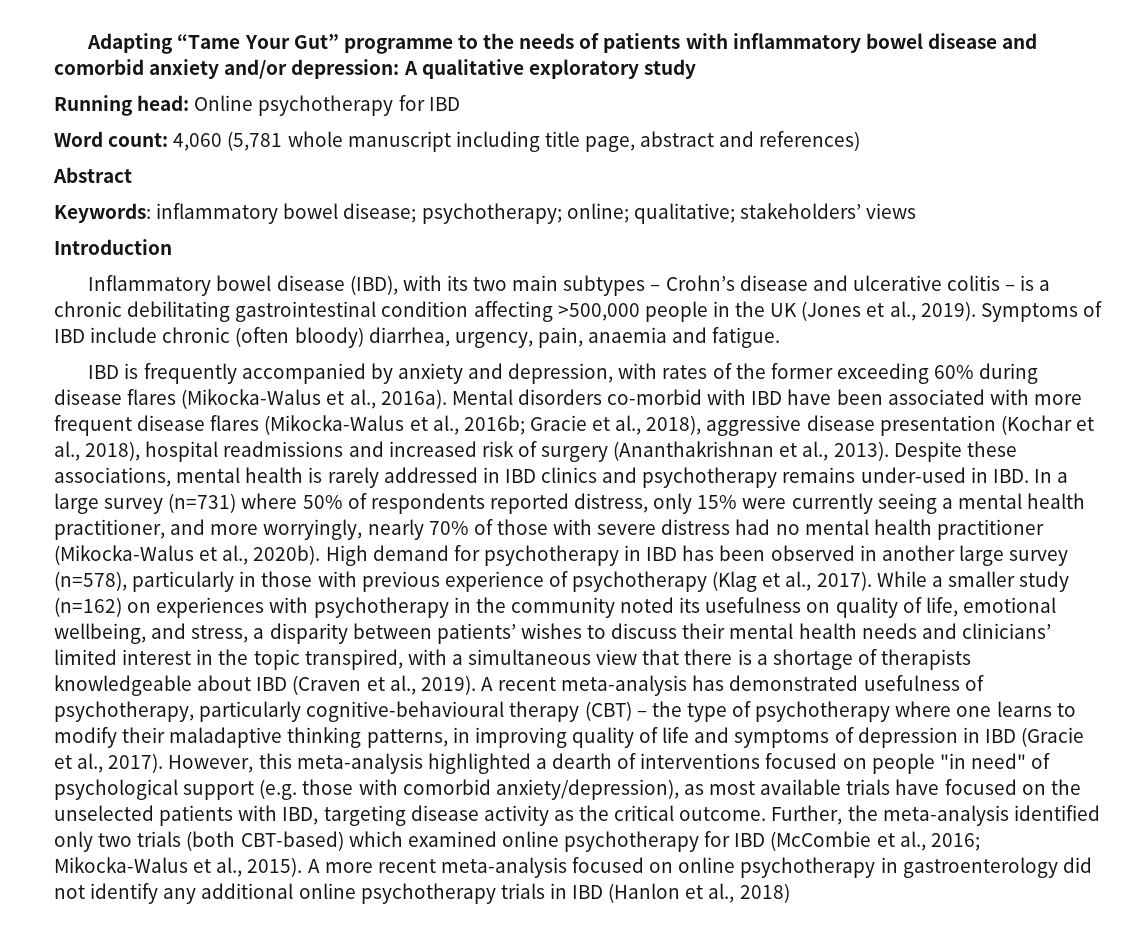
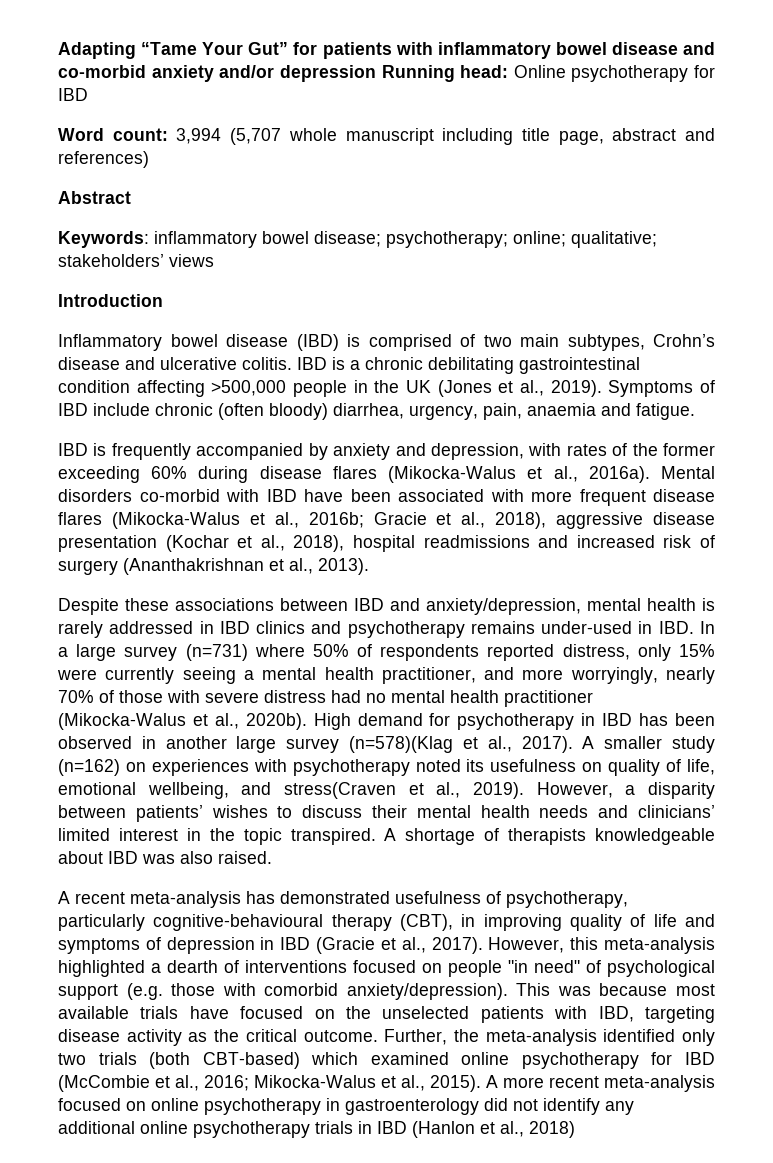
- Adapting “Tame Your Gut” programme to the needs of patients with inflammatory bowel disease and comorbid anxiety and/or depression: A qualitative exploratory study
- Running head: Online psychotherapy for IBD
+ Adapting “Tame Your Gut” for patients with inflammatory bowel disease and co-morbid anxiety and/or depression Running head: Online psychotherapy for IBD
- Word count: 4,060 (5,781 whole manuscript including title page, abstract and references)
+ Word count: 3,994 (5,707 whole manuscript including title page, abstract and references)
- Inflammatory bowel disease (IBD), with its two main subtypes – Crohn’s disease and ulcerative colitis – is a chronic debilitating gastrointestinal condition affecting >500,000 people in the UK (Jones et al., 2019).
+ Inflammatory bowel disease (IBD) is comprised of two main subtypes, Crohn’s disease and ulcerative colitis. IBD is a chronic debilitating gastrointestinal condition affecting >500,000 people in the UK (Jones et al., 2019).
- Gracie et al., 2018), aggressive disease presentation (Kochar et al., 2018), hospital readmissions and increased risk of surgery (Ananthakrishnan et al., 2013). Despite these associations, mental health is rarely addressed in IBD clinics and psychotherapy remains under-used in IBD. In a large survey (n=731) where 50% of respondents reported distress, only 15% were currently seeing a mental health practitioner, and more worryingly, nearly 70% of those with severe distress had no mental health practitioner (Mikocka-Walus et al., 2020b).
+ Gracie et al., 2018), aggressive disease presentation (Kochar et al., 2018), hospital readmissions and increased risk of surgery (Ananthakrishnan et al., 2013).
+ Despite these associations between IBD and anxiety/depression, mental health is rarely addressed in IBD clinics and psychotherapy remains under-used in IBD. In a large survey (n=731) where 50% of respondents reported distress, only 15% were currently seeing a mental health practitioner, and more worryingly, nearly 70% of those with severe distress had no mental health practitioner (Mikocka-Walus et al., 2020b).
- High demand for psychotherapy in IBD has been observed in another large survey (n=578), particularly in those with previous experience of psychotherapy (Klag et al., 2017). While a smaller study (n=162) on experiences with psychotherapy in the community noted its usefulness on quality of life, emotional wellbeing, and stress, a disparity between patients’ wishes to discuss their mental health needs and clinicians’ limited interest in the topic transpired, with a simultaneous view that there is a shortage of therapists knowledgeable about IBD (Craven et al., 2019). A recent meta-analysis has demonstrated usefulness of psychotherapy, particularly cognitive-behavioural therapy (CBT) – the type of psychotherapy where one learns to modify their maladaptive thinking patterns, in improving quality of life and symptoms of depression in IBD (Gracie et al., 2017).
+ High demand for psychotherapy in IBD has been observed in another large survey (n=578)(Klag et al., 2017). A smaller study (n=162) on experiences with psychotherapy noted its usefulness on quality of life, emotional wellbeing, and stress(Craven et al., 2019). However, a disparity between patients’ wishes to discuss their mental health needs and clinicians’ limited interest in the topic transpired. A shortage of therapists knowledgeable about IBD was also raised.
+ A recent meta-analysis has demonstrated usefulness of psychotherapy, particularly cognitive-behavioural therapy (CBT), in improving quality of life and symptoms of depression in IBD (Gracie et al., 2017).
- However, this meta-analysis highlighted a dearth of interventions focused on people "in need" of psychological support (e.g. those with comorbid anxiety/depression), as most available trials have focused on the unselected patients with IBD, targeting disease activity as the critical outcome.
+ However, this meta-analysis highlighted a dearth of interventions focused on people "in need" of psychological support (e.g. those with comorbid anxiety/depression). This was because most available trials have focused on the unselected patients with IBD, targeting disease activity as the critical outcome.

